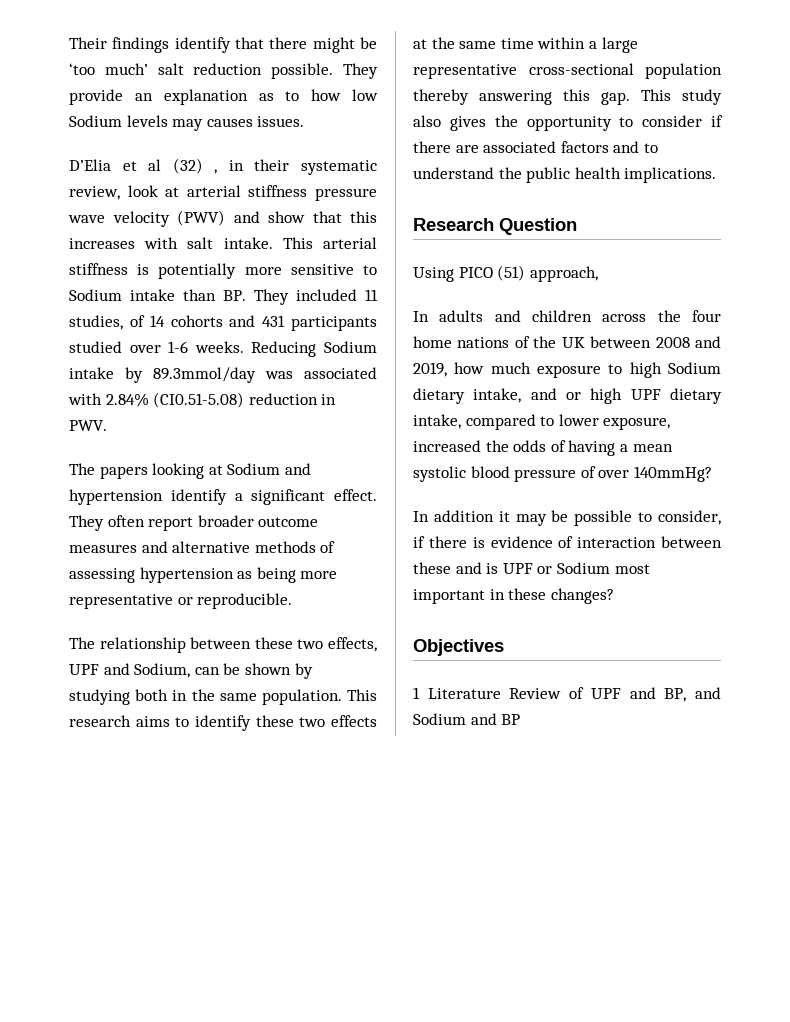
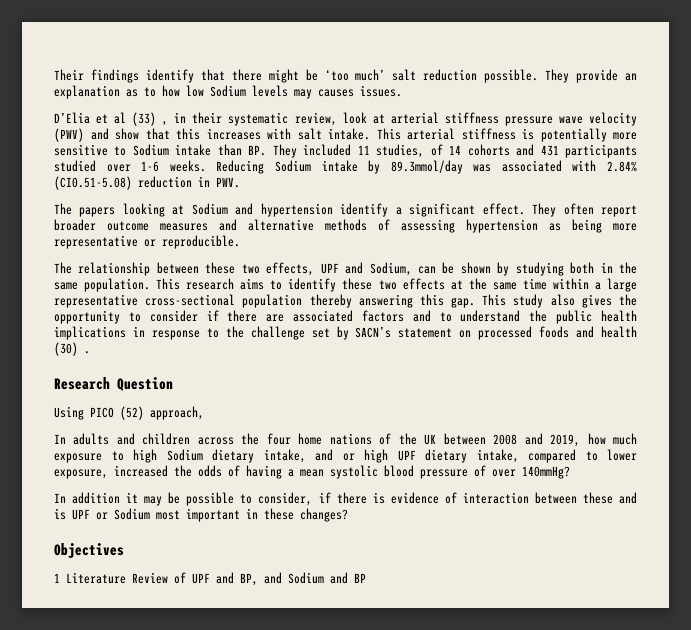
- D’Elia et al (32) , in their systematic review, look at arterial stiffness pressure wave velocity (PWV) and show that this increases with salt intake.
+ D’Elia et al (33) , in their systematic review, look at arterial stiffness pressure wave velocity (PWV) and show that this increases with salt intake.
- This study also gives the opportunity to consider if there are associated factors and to understand the public health implications.
+ This study also gives the opportunity to consider if there are associated factors and to understand the public health implications in response to the challenge set by SACN’s statement on processed foods and health (30) .
- Using PICO (51) approach,
+ Using PICO (52) approach,

